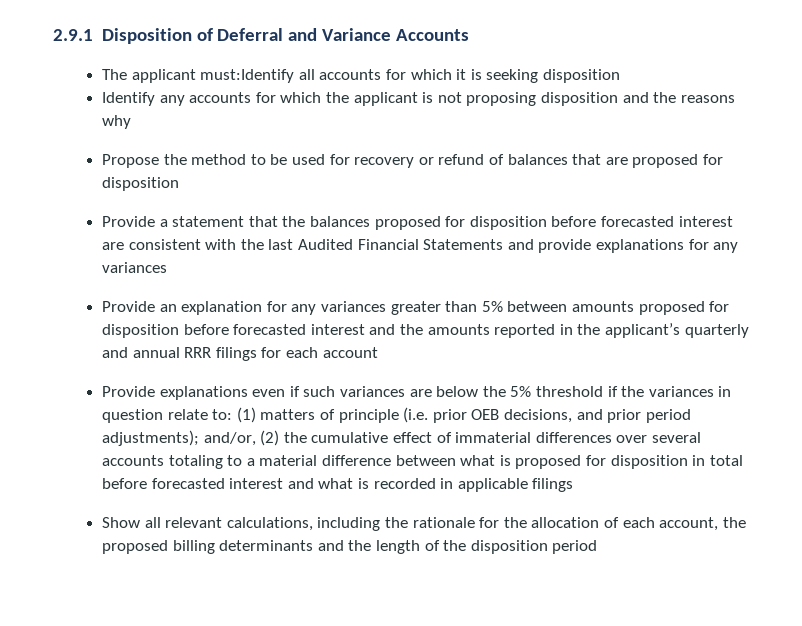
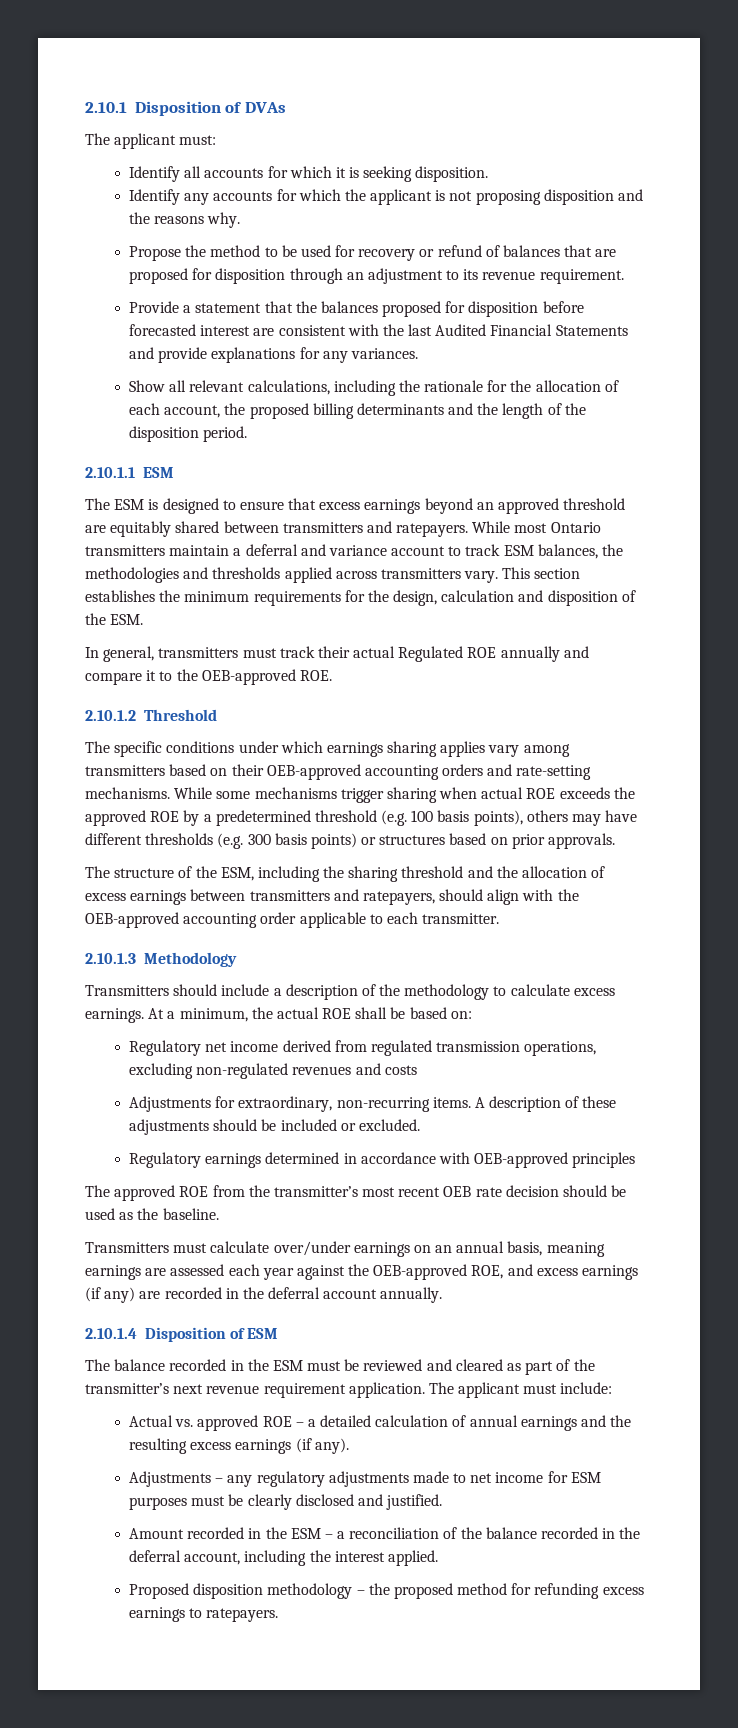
- 2.9.1 Disposition of Deferral and Variance Accounts
- The applicant must:Identify all accounts for which it is seeking disposition
+ 2.10.1 Disposition of DVAs
+ The applicant must:
+ Identify all accounts for which it is seeking disposition.
- Identify any accounts for which the applicant is not proposing disposition and the reasons why
+ Identify any accounts for which the applicant is not proposing disposition and the reasons why.
- Propose the method to be used for recovery or refund of balances that are proposed for disposition
+ Propose the method to be used for recovery or refund of balances that are proposed for disposition through an adjustment to its revenue requirement.
- Provide a statement that the balances proposed for disposition before forecasted interest are consistent with the last Audited Financial Statements and provide explanations for any variances
- Provide an explanation for any variances greater than 5% between amounts proposed for disposition before forecasted interest and the amounts reported in the applicant’s quarterly and annual RRR filings for each account
- Provide explanations even if such variances are below the 5% threshold if the variances in question relate to: (1) matters of principle (i.e. prior OEB decisions, and prior period adjustments); and/or, (2) the cumulative effect of immaterial differences over several accounts totaling to a material difference between what is proposed for disposition in total before forecasted interest and what is recorded in applicable filings
+ Provide a statement that the balances proposed for disposition before forecasted interest are consistent with the last Audited Financial Statements and provide explanations for any variances.
- Show all relevant calculations, including the rationale for the allocation of each account, the proposed billing determinants and the length of the disposition period
+ Show all relevant calculations, including the rationale for the allocation of each account, the proposed billing determinants and the length of the disposition period.
+ 2.10.1.1 ESM
+ The ESM is designed to ensure that excess earnings beyond an approved threshold are equitably shared between transmitters and ratepayers. While most Ontario transmitters maintain a deferral and variance account to track ESM balances, the methodologies and thresholds applied across transmitters vary. This section establishes the minimum requirements for the design, calculation and disposition of the ESM.
+ In general, transmitters must track their actual Regulated ROE annually and compare it to the OEB-approved ROE.
+ 2.10.1.2 Threshold
+ The specific conditions under which earnings sharing applies vary among transmitters based on their OEB-approved accounting orders and rate-setting mechanisms. While some mechanisms trigger sharing when actual ROE exceeds the approved ROE by a predetermined threshold (e.g. 100 basis points), others may have different thresholds (e.g. 300 basis points) or structures based on prior approvals.
+ The structure of the ESM, including the sharing threshold and the allocation of excess earnings between transmitters and ratepayers, should align with the OEB-approved accounting order applicable to each transmitter.
+ 2.10.1.3 Methodology
+ Transmitters should include a description of the methodology to calculate excess earnings. At a minimum, the actual ROE shall be based on:
+ Regulatory net income derived from regulated transmission operations, excluding non-regulated revenues and costs
+ Adjustments for extraordinary, non-recurring items. A description of these adjustments should be included or excluded.
+ Regulatory earnings determined in accordance with OEB-approved principles
+ The approved ROE from the transmitter’s most recent OEB rate decision should be used as the baseline.
+ Transmitters must calculate over/under earnings on an annual basis, meaning earnings are assessed each year against the OEB-approved ROE, and excess earnings (if any) are recorded in the deferral account annually.
+ 2.10.1.4 Disposition of ESM
+ The balance recorded in the ESM must be reviewed and cleared as part of the transmitter’s next revenue requirement application. The applicant must include:
+ Actual vs. approved ROE – a detailed calculation of annual earnings and the resulting excess earnings (if any).
+ Adjustments – any regulatory adjustments made to net income for ESM purposes must be clearly disclosed and justified.
+ Amount recorded in the ESM – a reconciliation of the balance recorded in the deferral account, including the interest applied.
+ Proposed disposition methodology – the proposed method for refunding excess earnings to ratepayers.

